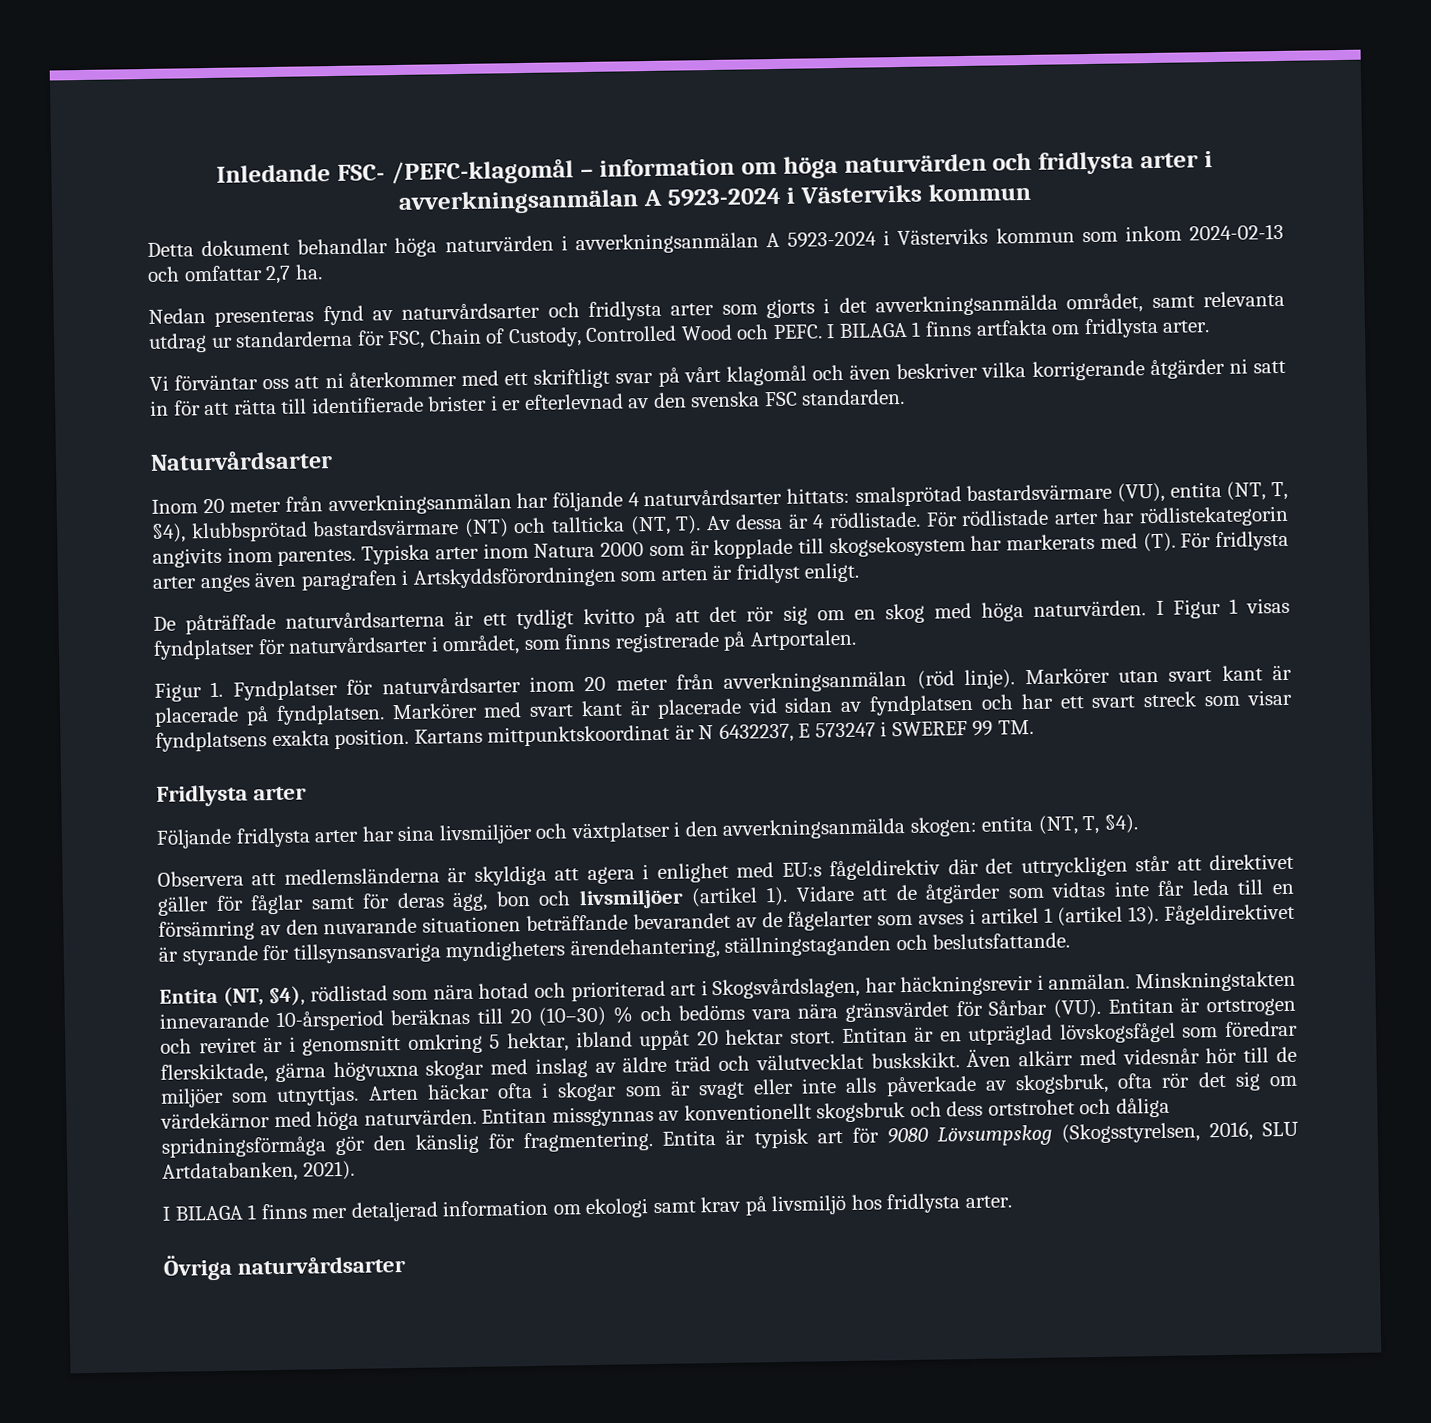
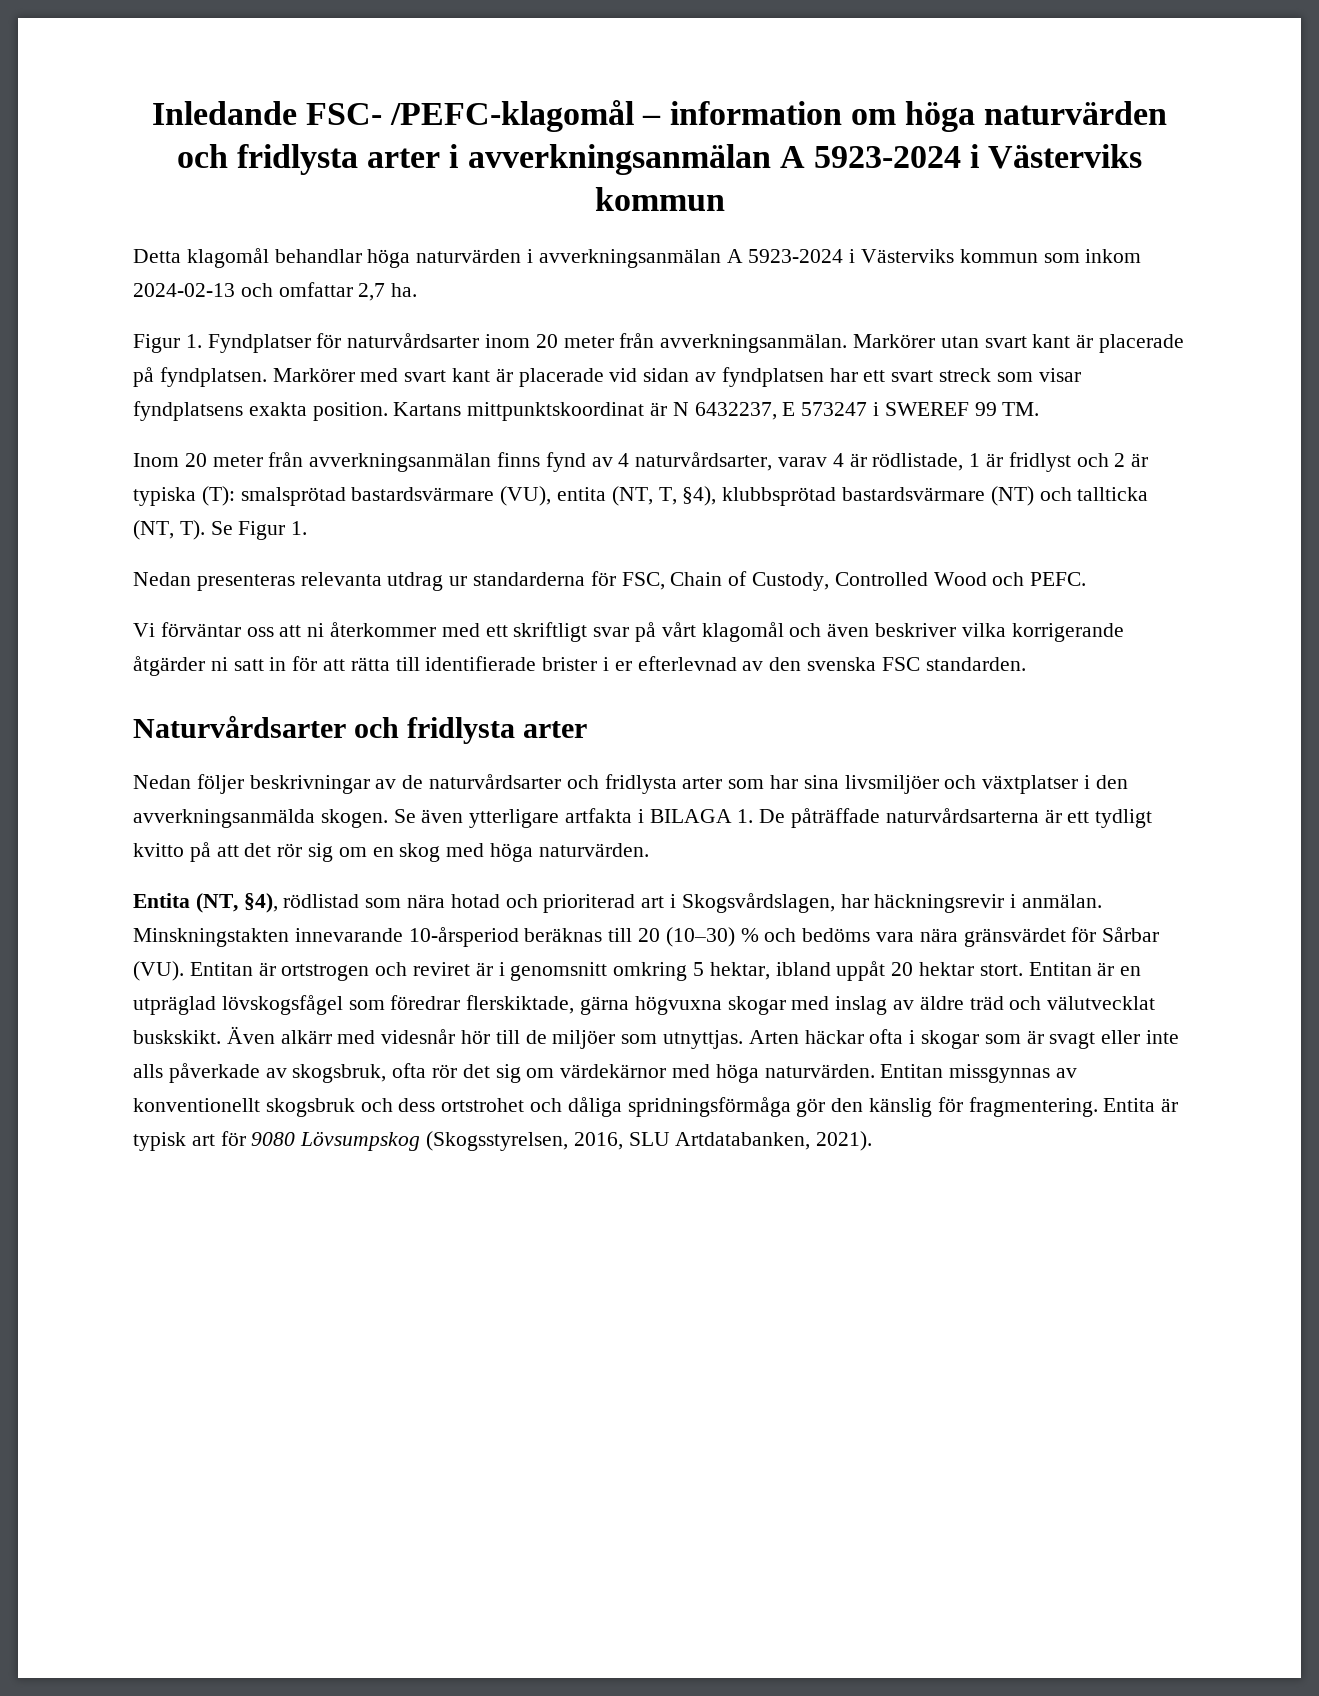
- Detta dokument behandlar höga naturvärden i avverkningsanmälan A 5923-2024 i Västerviks kommun som inkom 2024-02-13 och omfattar 2,7 ha.
+ Detta klagomål behandlar höga naturvärden i avverkningsanmälan A 5923-2024 i Västerviks kommun som inkom 2024-02-13 och omfattar 2,7 ha.
- Nedan presenteras fynd av naturvårdsarter och fridlysta arter som gjorts i det avverkningsanmälda området, samt relevanta utdrag ur standarderna för FSC, Chain of Custody, Controlled Wood och PEFC. I BILAGA 1 finns artfakta om fridlysta arter.
+ Figur 1. Fyndplatser för naturvårdsarter inom 20 meter från avverkningsanmälan. Markörer utan svart kant är placerade på fyndplatsen. Markörer med svart kant är placerade vid sidan av fyndplatsen har ett svart streck som visar fyndplatsens exakta position. Kartans mittpunktskoordinat är N 6432237, E 573247 i SWEREF 99 TM.
+ Inom 20 meter från avverkningsanmälan finns fynd av 4 naturvårdsarter, varav 4 är rödlistade, 1 är fridlyst och 2 är typiska (T): smalsprötad bastardsvärmare (VU), entita (NT, T, §4), klubbsprötad bastardsvärmare (NT) och tallticka (NT, T). Se Figur 1.
+ Nedan presenteras relevanta utdrag ur standarderna för FSC, Chain of Custody, Controlled Wood och PEFC.
- Naturvårdsarter
- Inom 20 meter från avverkningsanmälan har följande 4 naturvårdsarter hittats: smalsprötad bastardsvärmare (VU), entita (NT, T, §4), klubbsprötad bastardsvärmare (NT) och tallticka (NT, T). Av dessa är 4 rödlistade. För rödlistade arter har rödlistekategorin angivits inom parentes. Typiska arter inom Natura 2000 som är kopplade till skogsekosystem har markerats med (T). För fridlysta arter anges även paragrafen i Artskyddsförordningen som arten är fridlyst enligt.
- De påträffade naturvårdsarterna är ett tydligt kvitto på att det rör sig om en skog med höga naturvärden. I Figur 1 visas fyndplatser för naturvårdsarter i området, som finns registrerade på Artportalen.
- Figur 1. Fyndplatser för naturvårdsarter inom 20 meter från avverkningsanmälan (röd linje). Markörer utan svart kant är placerade på fyndplatsen. Markörer med svart kant är placerade vid sidan av fyndplatsen och har ett svart streck som visar fyndplatsens exakta position. Kartans mittpunktskoordinat är N 6432237, E 573247 i SWEREF 99 TM.
- Fridlysta arter
- Följande fridlysta arter har sina livsmiljöer och växtplatser i den avverkningsanmälda skogen: entita (NT, T, §4).
- Observera att medlemsländerna är skyldiga att agera i enlighet med EU:s fågeldirektiv där det uttryckligen står att direktivet gäller för fåglar samt för deras ägg, bon och livsmiljöer (artikel 1). Vidare att de åtgärder som vidtas inte får leda till en försämring av den nuvarande situationen beträffande bevarandet av de fågelarter som avses i artikel 1 (artikel 13). Fågeldirektivet är styrande för tillsynsansvariga myndigheters ärendehantering, ställningstaganden och beslutsfattande.
+ Naturvårdsarter och fridlysta arter
+ Nedan följer beskrivningar av de naturvårdsarter och fridlysta arter som har sina livsmiljöer och växtplatser i den avverkningsanmälda skogen. Se även ytterligare artfakta i BILAGA 1. De påträffade naturvårdsarterna är ett tydligt kvitto på att det rör sig om en skog med höga naturvärden.
- I BILAGA 1 finns mer detaljerad information om ekologi samt krav på livsmiljö hos fridlysta arter.
- Övriga naturvårdsarter

